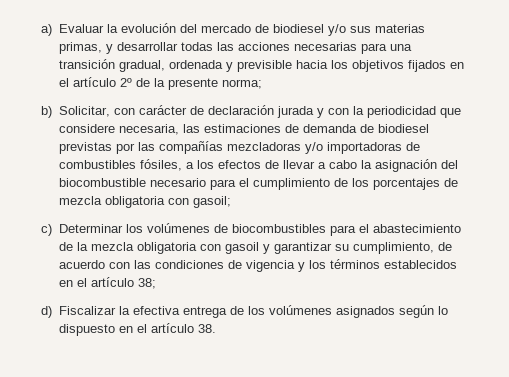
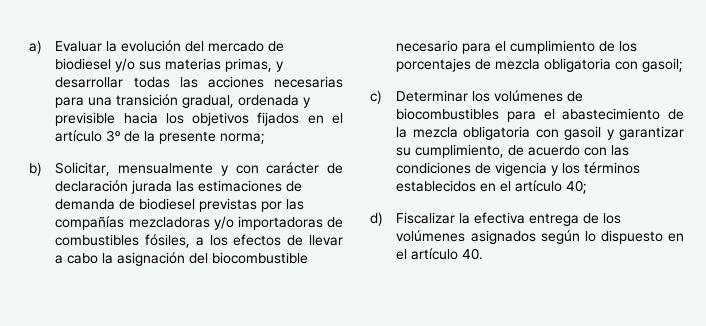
- a) Evaluar la evolución del mercado de biodiesel y/o sus materias primas, y desarrollar todas las acciones necesarias para una transición gradual, ordenada y previsible hacia los objetivos fijados en el artículo 2º de la presente norma;
+ a) Evaluar la evolución del mercado de biodiesel y/o sus materias primas, y desarrollar todas las acciones necesarias para una transición gradual, ordenada y previsible hacia los objetivos fijados en el artículo 3º de la presente norma;
- b) Solicitar, con carácter de declaración jurada y con la periodicidad que considere necesaria, las estimaciones de demanda de biodiesel previstas por las compañías mezcladoras y/o importadoras de combustibles fósiles, a los efectos de llevar a cabo la asignación del biocombustible necesario para el cumplimiento de los porcentajes de mezcla obligatoria con gasoil;
+ b) Solicitar, mensualmente y con carácter de declaración jurada las estimaciones de demanda de biodiesel previstas por las compañías mezcladoras y/o importadoras de combustibles fósiles, a los efectos de llevar a cabo la asignación del biocombustible necesario para el cumplimiento de los porcentajes de mezcla obligatoria con gasoil;
- c) Determinar los volúmenes de biocombustibles para el abastecimiento de la mezcla obligatoria con gasoil y garantizar su cumplimiento, de acuerdo con las condiciones de vigencia y los términos establecidos en el artículo 38;
+ c) Determinar los volúmenes de biocombustibles para el abastecimiento de la mezcla obligatoria con gasoil y garantizar su cumplimiento, de acuerdo con las condiciones de vigencia y los términos establecidos en el artículo 40;
- d) Fiscalizar la efectiva entrega de los volúmenes asignados según lo dispuesto en el artículo 38.
+ d) Fiscalizar la efectiva entrega de los volúmenes asignados según lo dispuesto en el artículo 40.

